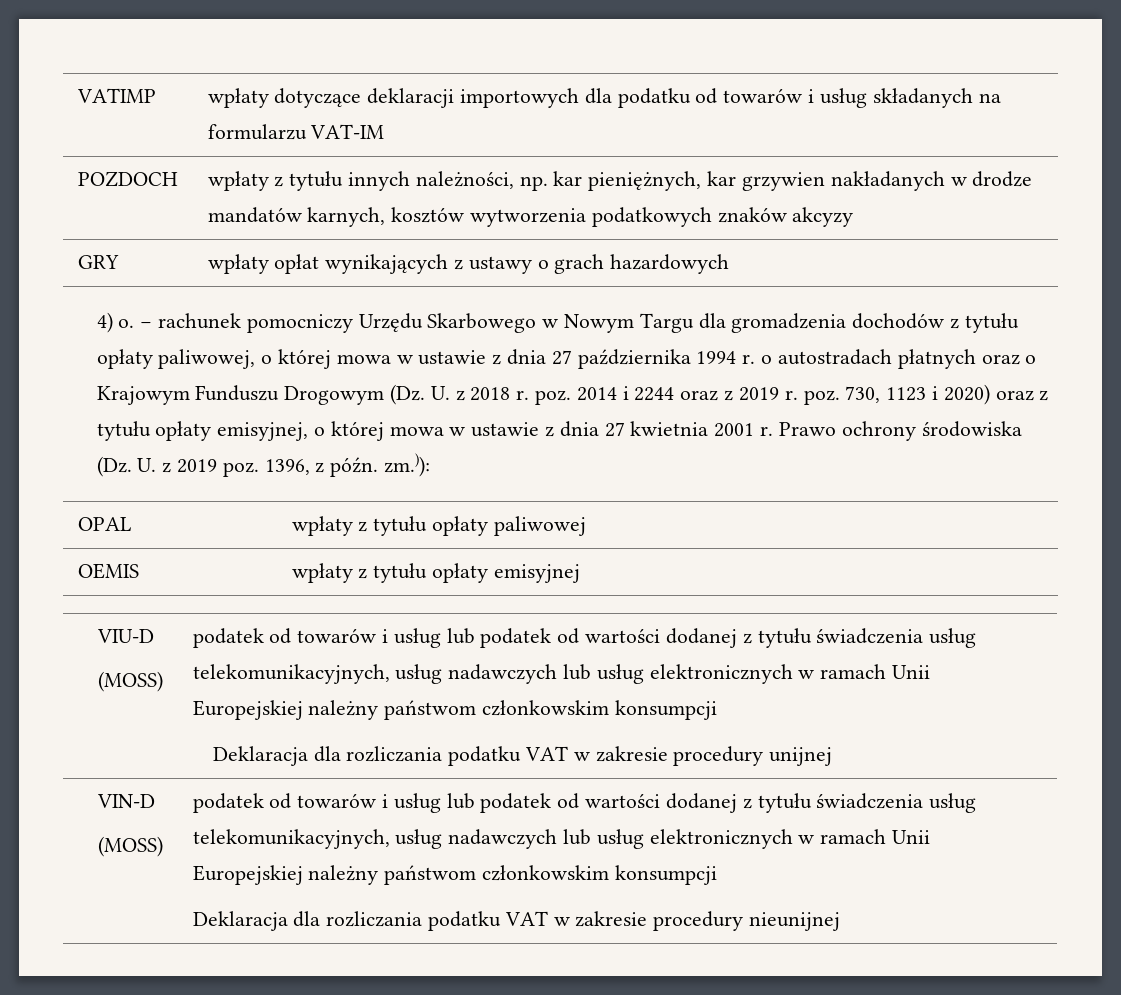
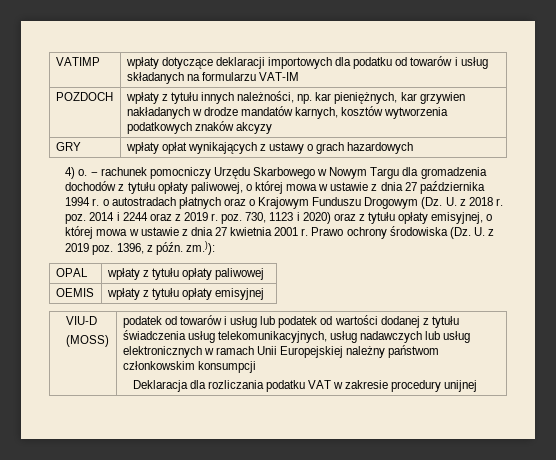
- VIN-D
- (MOSS) | podatek od towarów i usług lub podatek od wartości dodanej z tytułu świadczenia usług telekomunikacyjnych, usług nadawczych lub usług elektronicznych w ramach Unii Europejskiej należny państwom członkowskim konsumpcji
- Deklaracja dla rozliczania podatku VAT w zakresie procedury nieunijnej

